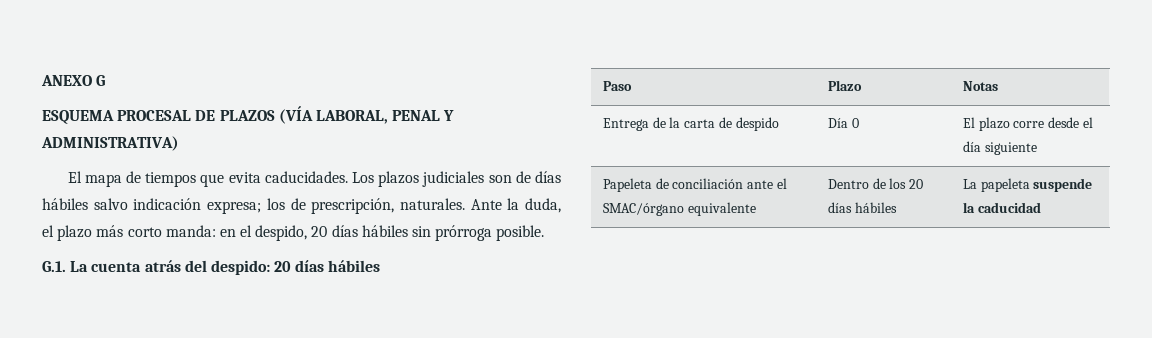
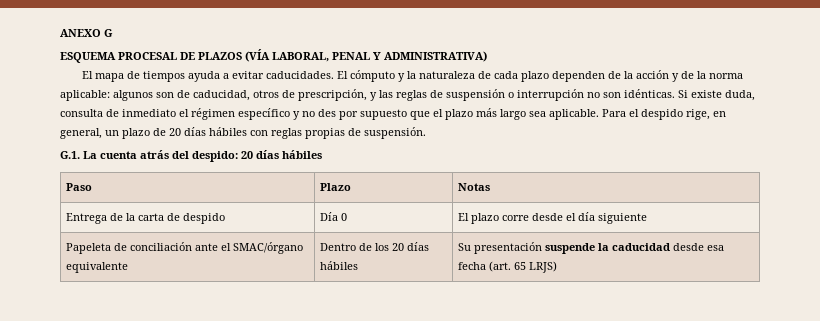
- El mapa de tiempos que evita caducidades. Los plazos judiciales son de días hábiles salvo indicación expresa; los de prescripción, naturales. Ante la duda, el plazo más corto manda: en el despido, 20 días hábiles sin prórroga posible.
+ El mapa de tiempos ayuda a evitar caducidades. El cómputo y la naturaleza de cada plazo dependen de la acción y de la norma aplicable: algunos son de caducidad, otros de prescripción, y las reglas de suspensión o interrupción no son idénticas. Si existe duda, consulta de inmediato el régimen específico y no des por supuesto que el plazo más largo sea aplicable. Para el despido rige, en general, un plazo de 20 días hábiles con reglas propias de suspensión.
- Papeleta de conciliación ante el SMAC/órgano equivalente | Dentro de los 20 días hábiles | La papeleta suspende la caducidad
+ Papeleta de conciliación ante el SMAC/órgano equivalente | Dentro de los 20 días hábiles | Su presentación suspende la caducidad desde esa fecha (art. 65 LRJS)

